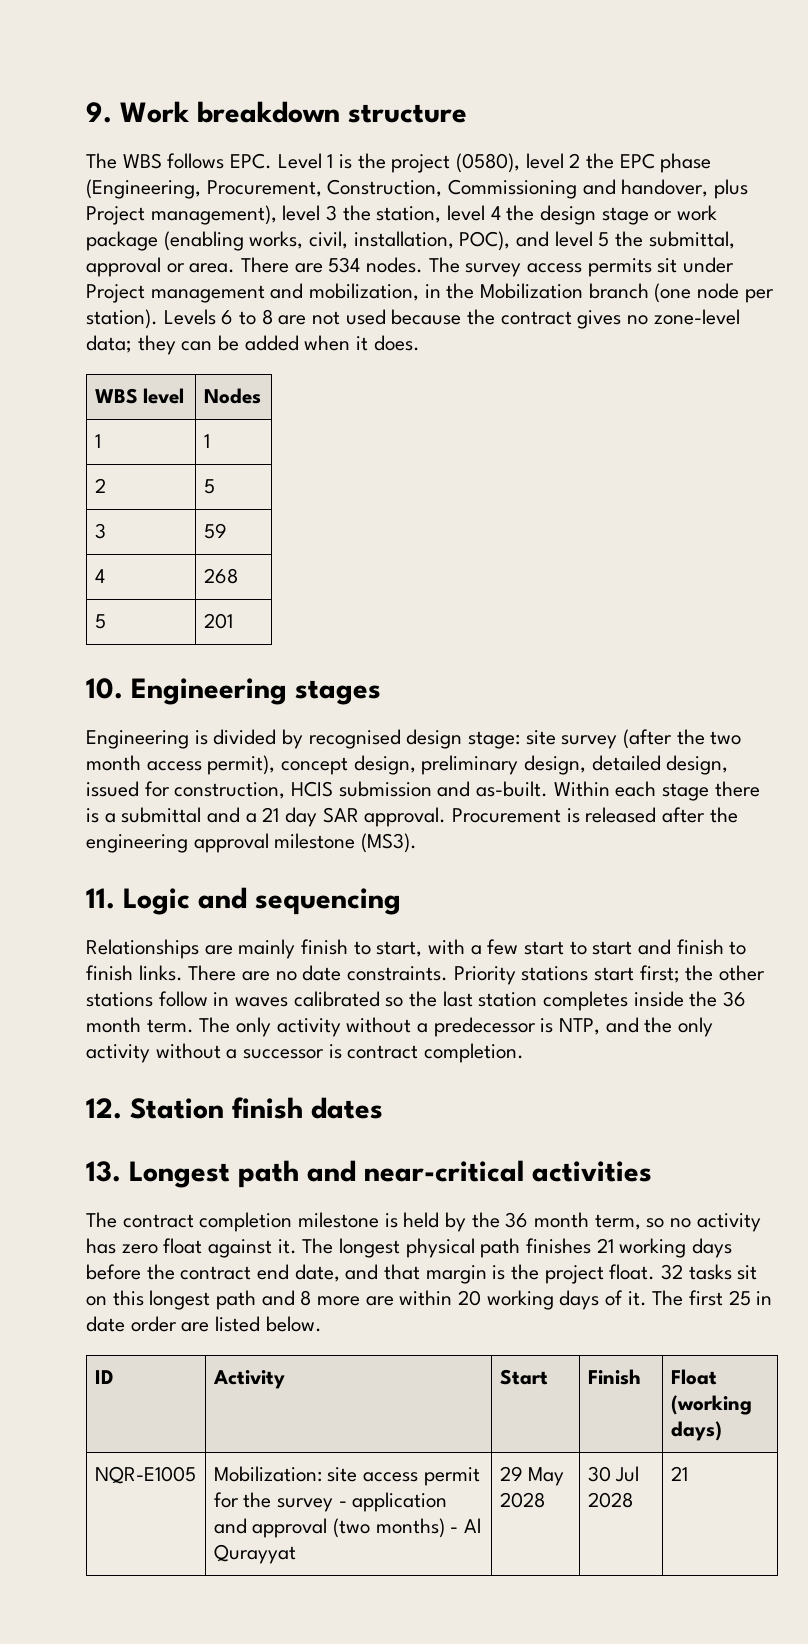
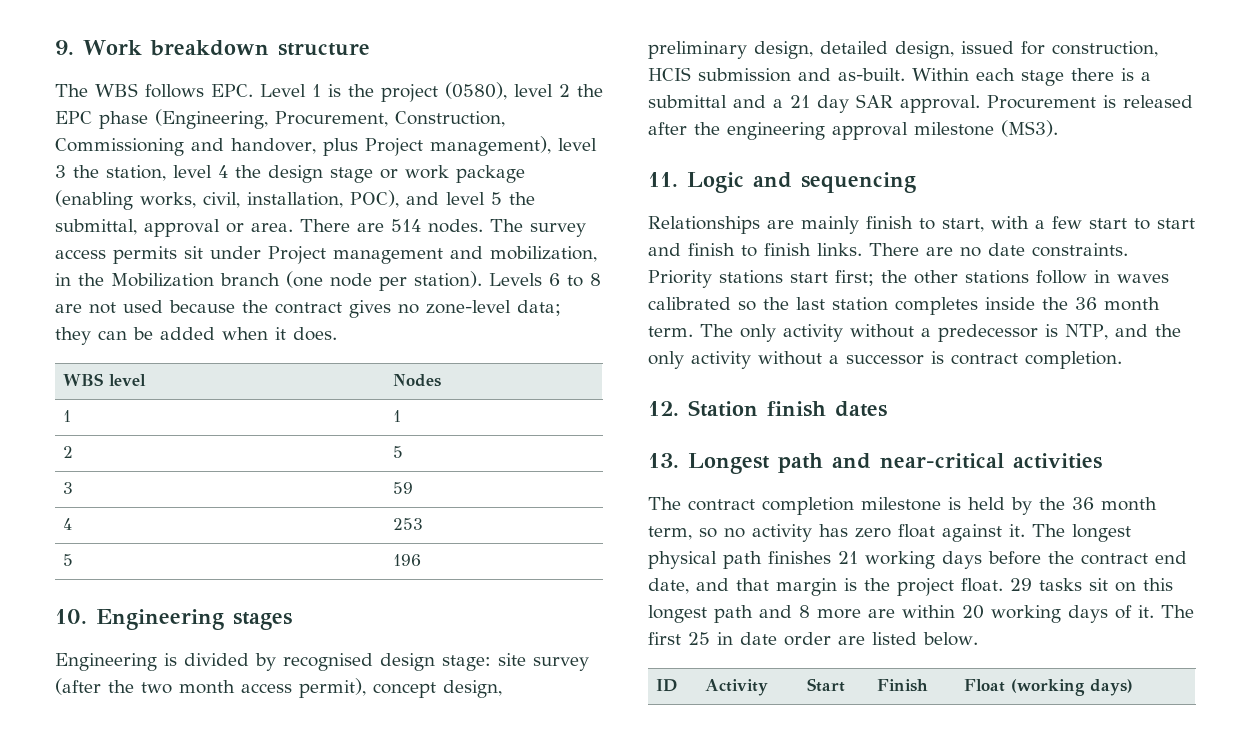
- There are 534 nodes.
+ There are 514 nodes.
- 4 | 268
+ 4 | 253
- 5 | 201
+ 5 | 196
- 32 tasks sit on this longest path and 8 more are within 20 working days of it.
+ 29 tasks sit on this longest path and 8 more are within 20 working days of it.
- NQR-E1005 | Mobilization: site access permit for the survey - application and approval (two months) - Al Qurayyat | 29 May 2028 | 30 Jul 2028 | 21

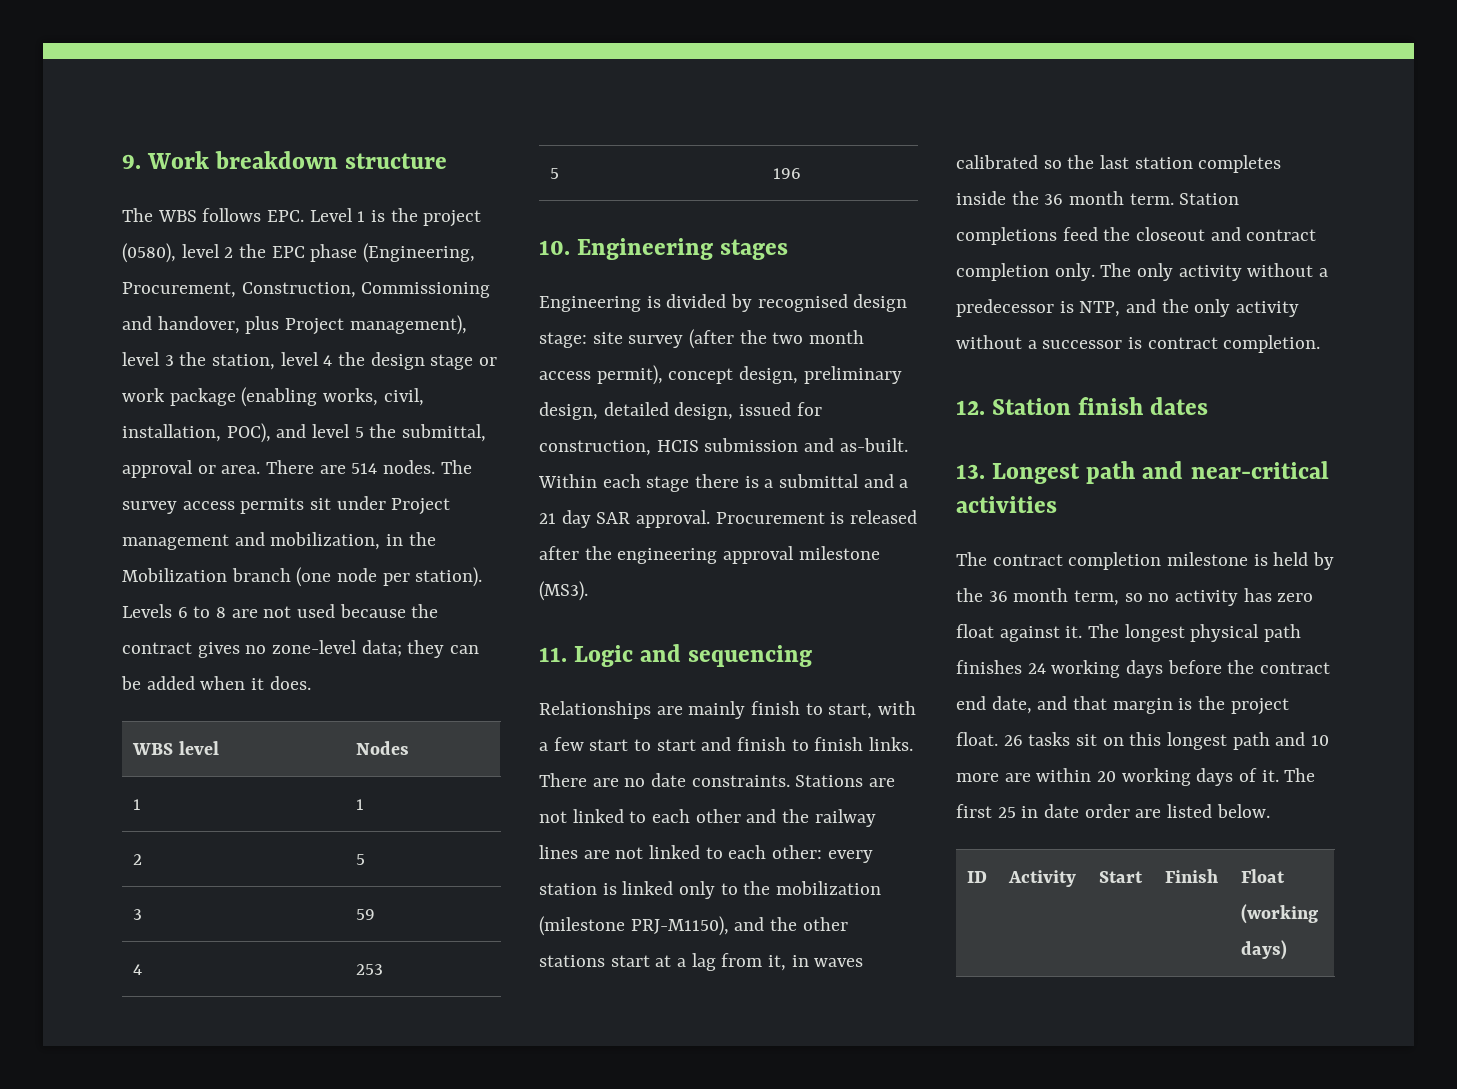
- Priority stations start first; the other stations follow in waves calibrated so the last station completes inside the 36 month term.
+ Stations are not linked to each other and the railway lines are not linked to each other: every station is linked only to the mobilization (milestone PRJ-M1150), and the other stations start at a lag from it, in waves calibrated so the last station completes inside the 36 month term.
+ Station completions feed the closeout and contract completion only.
- The longest physical path finishes 21 working days before the contract end date, and that margin is the project float.
+ The longest physical path finishes 24 working days before the contract end date, and that margin is the project float.
- 29 tasks sit on this longest path and 8 more are within 20 working days of it.
+ 26 tasks sit on this longest path and 10 more are within 20 working days of it.

